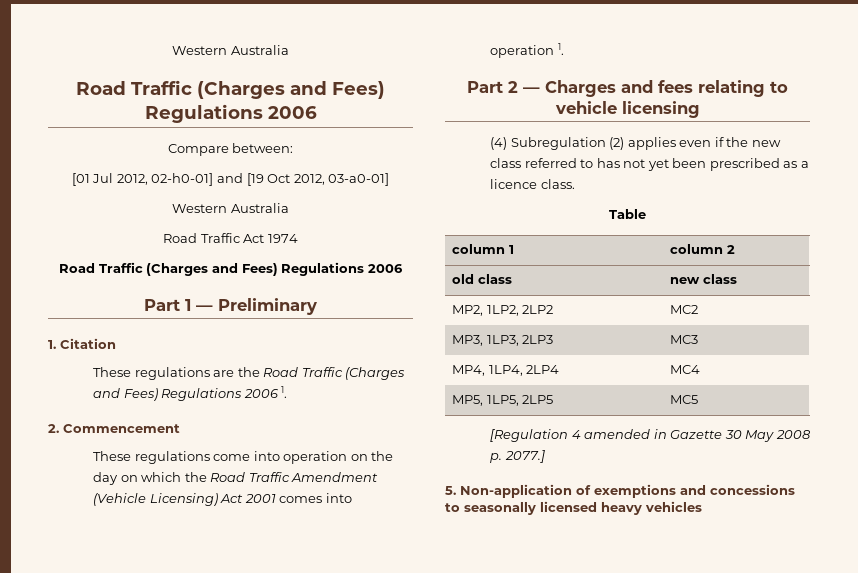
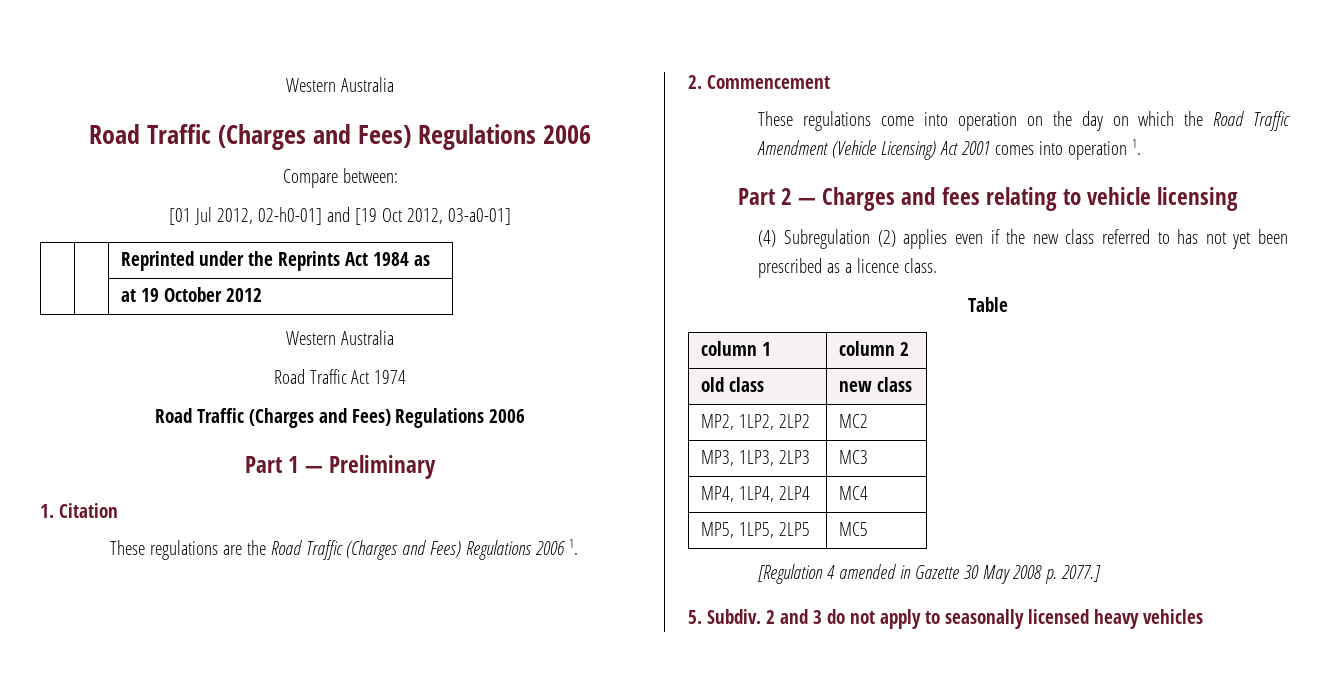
+ | | Reprinted under the Reprints Act 1984 as
+ | | at 19 October 2012
- 5. Non-application of exemptions and concessions to seasonally licensed heavy vehicles
+ 5. Subdiv. 2 and 3 do not apply to seasonally licensed heavy vehicles

